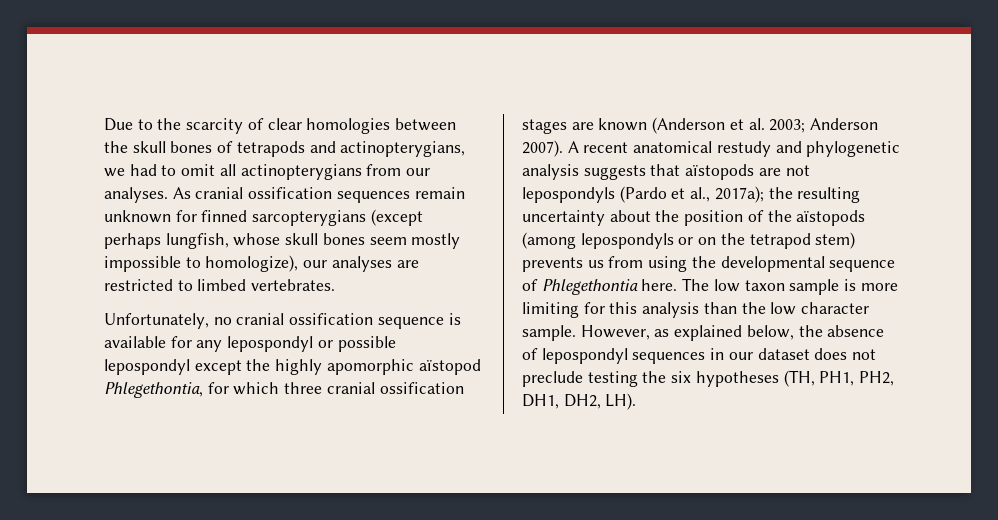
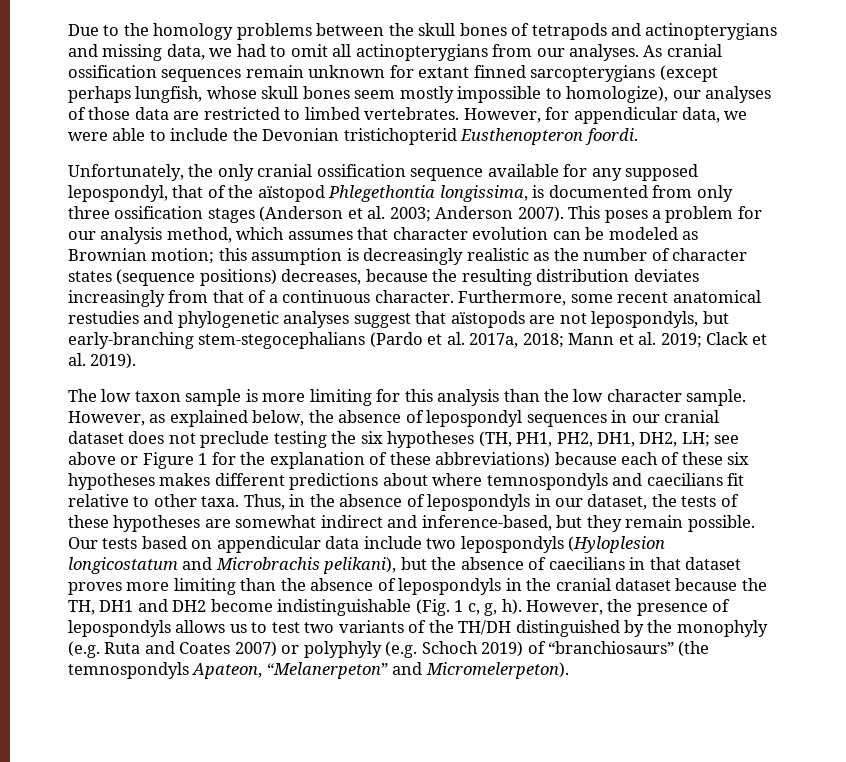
- Due to the scarcity of clear homologies between the skull bones of tetrapods and actinopterygians, we had to omit all actinopterygians from our analyses.
+ Due to the homology problems between the skull bones of tetrapods and actinopterygians and missing data, we had to omit all actinopterygians from our analyses.
- As cranial ossification sequences remain unknown for finned sarcopterygians (except perhaps lungfish, whose skull bones seem mostly impossible to homologize), our analyses are restricted to limbed vertebrates.
+ As cranial ossification sequences remain unknown for extant finned sarcopterygians (except perhaps lungfish, whose skull bones seem mostly impossible to homologize), our analyses of those data are restricted to limbed vertebrates. However, for appendicular data, we were able to include the Devonian tristichopterid Eusthenopteron foordi.
- Unfortunately, no cranial ossification sequence is available for any lepospondyl or possible lepospondyl except the highly apomorphic aïstopod Phlegethontia, for which three cranial ossification stages are known (Anderson et al. 2003; Anderson 2007).
+ Unfortunately, the only cranial ossification sequence available for any supposed lepospondyl, that of the aïstopod Phlegethontia longissima, is documented from only three ossification stages (Anderson et al. 2003; Anderson 2007).
- A recent anatomical restudy and phylogenetic analysis suggests that aïstopods are not lepospondyls (Pardo et al., 2017a); the resulting uncertainty about the position of the aïstopods (among lepospondyls or on the tetrapod stem) prevents us from using the developmental sequence of Phlegethontia here. The low taxon sample is more limiting for this analysis than the low character sample.
+ This poses a problem for our analysis method, which assumes that character evolution can be modeled as Brownian motion; this assumption is decreasingly realistic as the number of character states (sequence positions) decreases, because the resulting distribution deviates increasingly from that of a continuous character. Furthermore, some recent anatomical restudies and phylogenetic analyses suggest that aïstopods are not lepospondyls, but early-branching stem-stegocephalians (Pardo et al. 2017a, 2018; Mann et al. 2019; Clack et al. 2019).
+ The low taxon sample is more limiting for this analysis than the low character sample.
- However, as explained below, the absence of lepospondyl sequences in our dataset does not preclude testing the six hypotheses (TH, PH1, PH2, DH1, DH2, LH).
+ However, as explained below, the absence of lepospondyl sequences in our cranial dataset does not preclude testing the six hypotheses (TH, PH1, PH2, DH1, DH2, LH; see above or Figure 1 for the explanation of these abbreviations) because each of these six hypotheses makes different predictions about where temnospondyls and caecilians fit relative to other taxa. Thus, in the absence of lepospondyls in our dataset, the tests of these hypotheses are somewhat indirect and inference-based, but they remain possible. Our tests based on appendicular data include two lepospondyls (Hyloplesion longicostatum and Microbrachis pelikani), but the absence of caecilians in that dataset proves more limiting than the absence of lepospondyls in the cranial dataset because the TH, DH1 and DH2 become indistinguishable (Fig. 1 c, g, h). However, the presence of lepospondyls allows us to test two variants of the TH/DH distinguished by the monophyly (e.g. Ruta and Coates 2007) or polyphyly (e.g. Schoch 2019) of “branchiosaurs” (the temnospondyls Apateon, “Melanerpeton” and Micromelerpeton).

